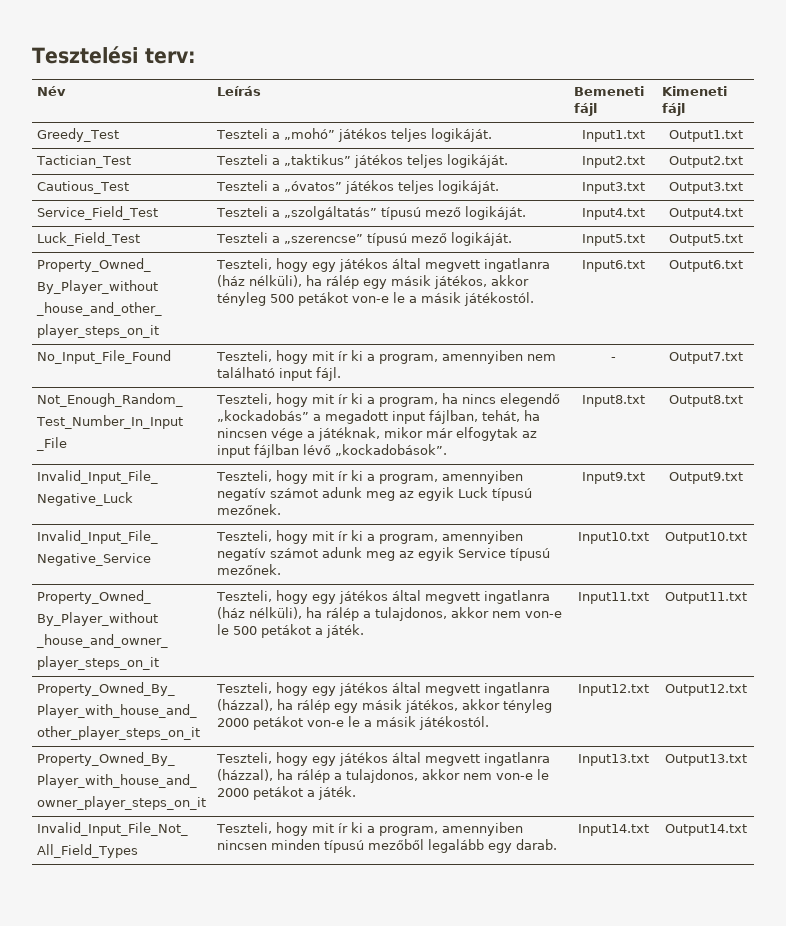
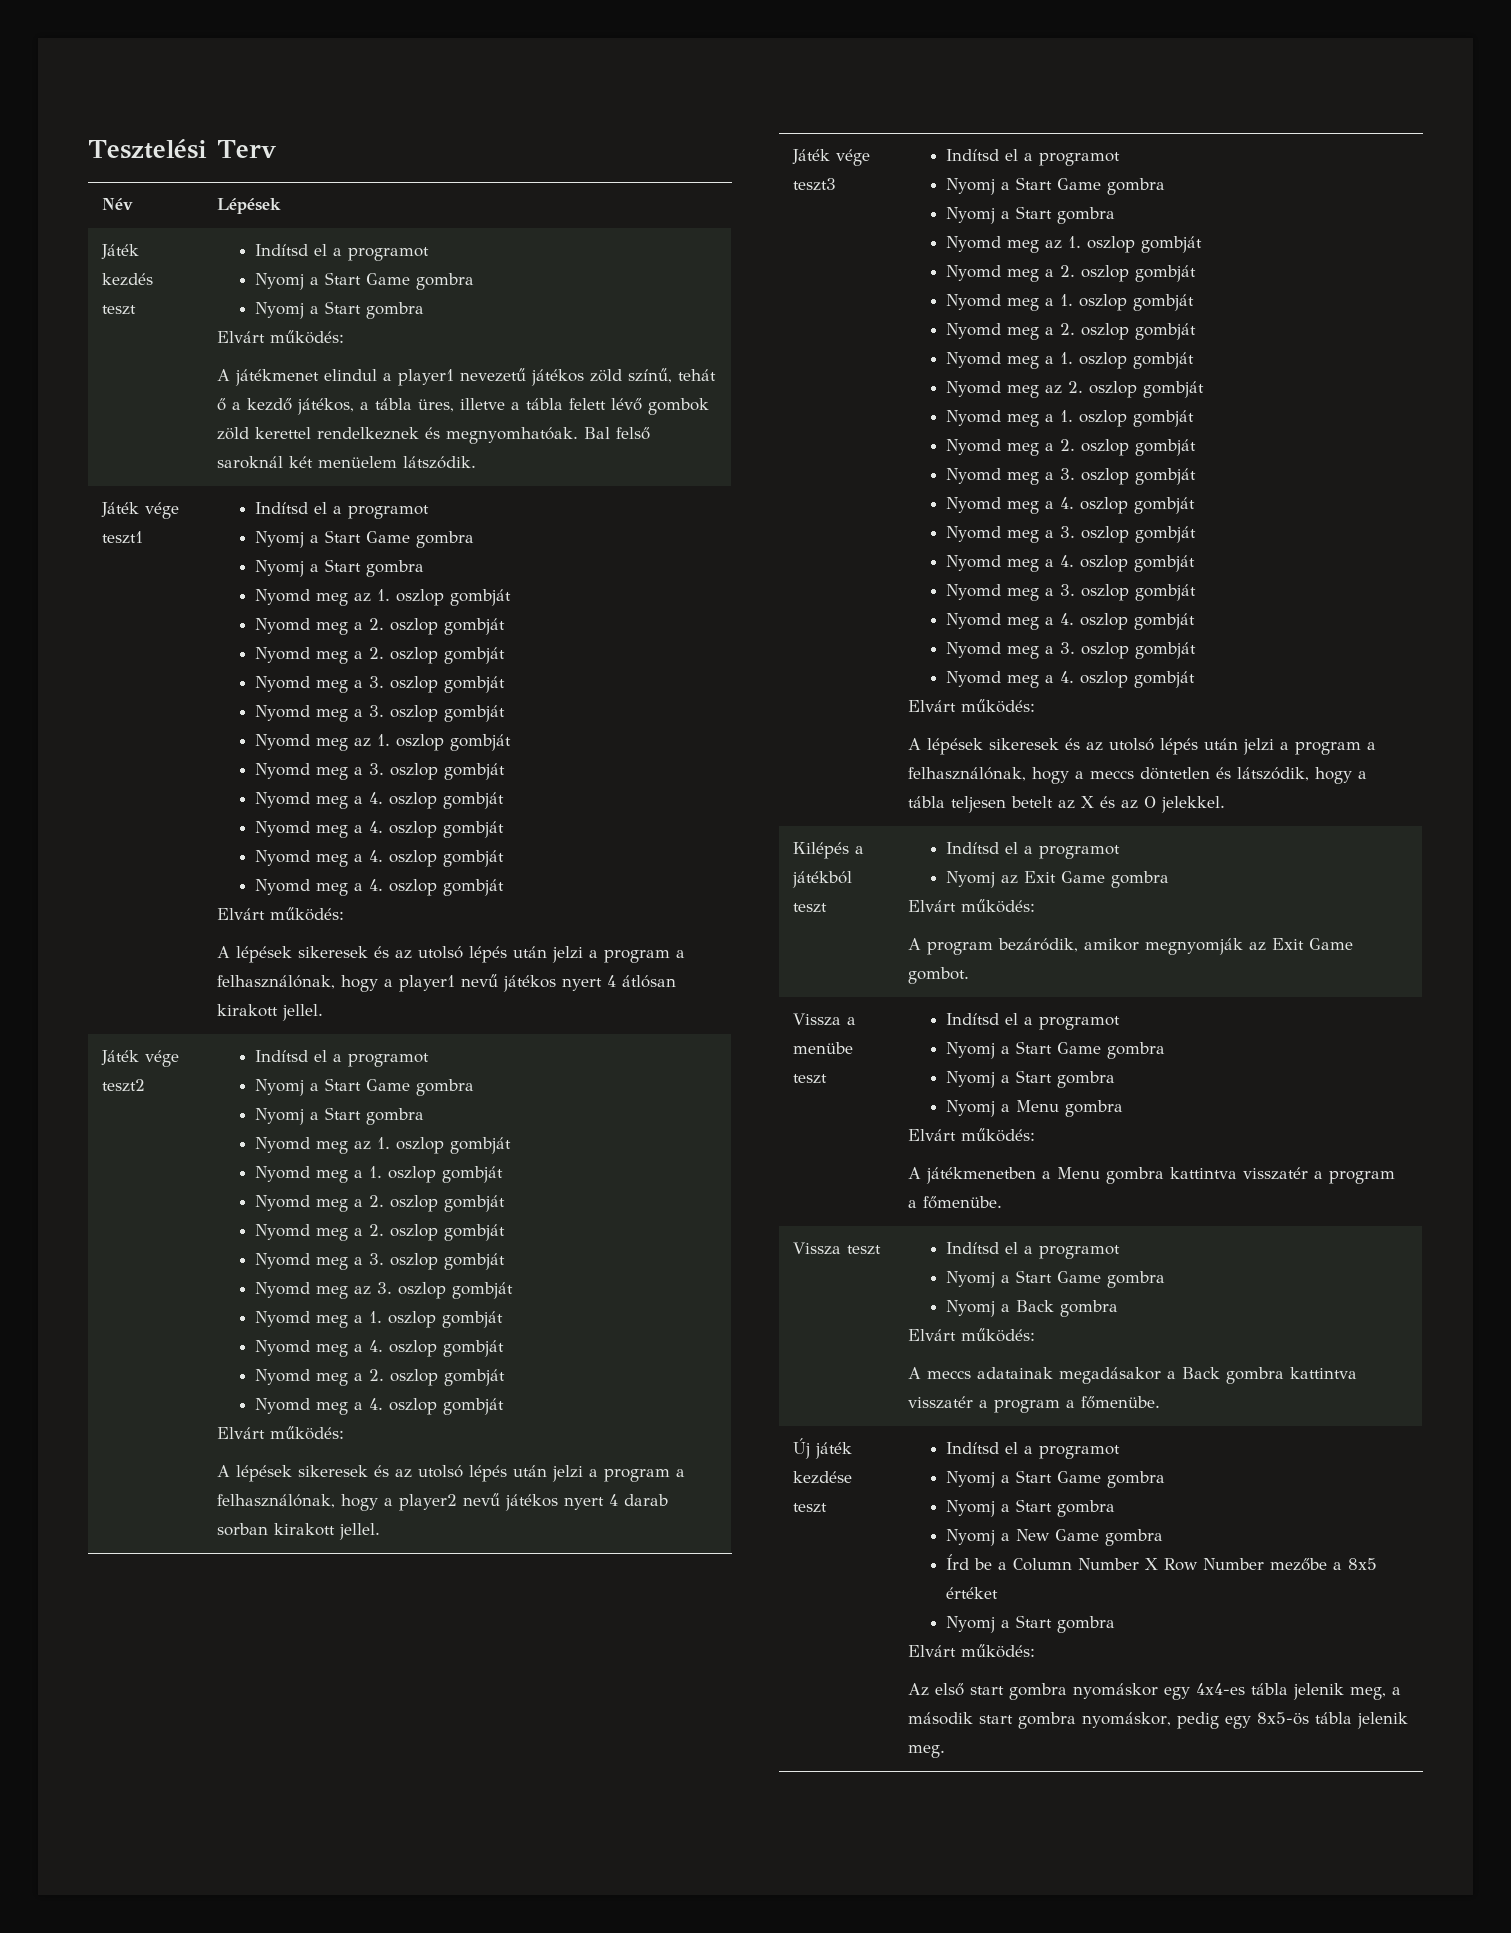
- Tesztelési terv:
+ Tesztelési Terv
- Név | Leírás | Bemeneti fájl | Kimeneti fájl
- Greedy_Test | Teszteli a „mohó” játékos teljes logikáját. | Input1.txt | Output1.txt
- Tactician_Test | Teszteli a „taktikus” játékos teljes logikáját. | Input2.txt | Output2.txt
- Cautious_Test | Teszteli a „óvatos” játékos teljes logikáját. | Input3.txt | Output3.txt
- Service_Field_Test | Teszteli a „szolgáltatás” típusú mező logikáját. | Input4.txt | Output4.txt
- Luck_Field_Test | Teszteli a „szerencse” típusú mező logikáját. | Input5.txt | Output5.txt
- Property_Owned_
- By_Player_without
- _house_and_other_
- player_steps_on_it | Teszteli, hogy egy játékos által megvett ingatlanra (ház nélküli), ha rálép egy másik játékos, akkor tényleg 500 petákot von-e le a másik játékostól. | Input6.txt | Output6.txt
- No_Input_File_Found | Teszteli, hogy mit ír ki a program, amennyiben nem található input fájl. | - | Output7.txt
- Not_Enough_Random_
- Test_Number_In_Input
- _File | Teszteli, hogy mit ír ki a program, ha nincs elegendő „kockadobás” a megadott input fájlban, tehát, ha nincsen vége a játéknak, mikor már elfogytak az input fájlban lévő „kockadobások”. | Input8.txt | Output8.txt
- Invalid_Input_File_
- Negative_Luck | Teszteli, hogy mit ír ki a program, amennyiben negatív számot adunk meg az egyik Luck típusú mezőnek. | Input9.txt | Output9.txt
- Invalid_Input_File_
- Negative_Service | Teszteli, hogy mit ír ki a program, amennyiben negatív számot adunk meg az egyik Service típusú mezőnek. | Input10.txt | Output10.txt
- Property_Owned_
- By_Player_without
- _house_and_owner_
- player_steps_on_it | Teszteli, hogy egy játékos által megvett ingatlanra (ház nélküli), ha rálép a tulajdonos, akkor nem von-e le 500 petákot a játék. | Input11.txt | Output11.txt
- Property_Owned_By_
- Player_with_house_and_
- other_player_steps_on_it | Teszteli, hogy egy játékos által megvett ingatlanra (házzal), ha rálép egy másik játékos, akkor tényleg 2000 petákot von-e le a másik játékostól. | Input12.txt | Output12.txt
- Property_Owned_By_
- Player_with_house_and_
- owner_player_steps_on_it | Teszteli, hogy egy játékos által megvett ingatlanra (házzal), ha rálép a tulajdonos, akkor nem von-e le 2000 petákot a játék. | Input13.txt | Output13.txt
- Invalid_Input_File_Not_
- All_Field_Types | Teszteli, hogy mit ír ki a program, amennyiben nincsen minden típusú mezőből legalább egy darab. | Input14.txt | Output14.txt
+ Név | Lépések
+ Játék kezdés teszt | Indítsd el a programot
+ Nyomj a Start Game gombra
+ Nyomj a Start gombra
+ Elvárt működés:
+ A játékmenet elindul a player1 nevezetű játékos zöld színű, tehát ő a kezdő játékos, a tábla üres, illetve a tábla felett lévő gombok zöld kerettel rendelkeznek és megnyomhatóak. Bal felső saroknál két menüelem látszódik.
+ Játék vége teszt1 | Indítsd el a programot
+ Nyomj a Start Game gombra
+ Nyomj a Start gombra
+ Nyomd meg az 1. oszlop gombját
+ Nyomd meg a 2. oszlop gombját
+ Nyomd meg a 2. oszlop gombját
+ Nyomd meg a 3. oszlop gombját
+ Nyomd meg a 3. oszlop gombját
+ Nyomd meg az 1. oszlop gombját
+ Nyomd meg a 3. oszlop gombját
+ Nyomd meg a 4. oszlop gombját
+ Nyomd meg a 4. oszlop gombját
+ Nyomd meg a 4. oszlop gombját
+ Nyomd meg a 4. oszlop gombját
+ Elvárt működés:
+ A lépések sikeresek és az utolsó lépés után jelzi a program a felhasználónak, hogy a player1 nevű játékos nyert 4 átlósan kirakott jellel.
+ Játék vége teszt2 | Indítsd el a programot
+ Nyomj a Start Game gombra
+ Nyomj a Start gombra
+ Nyomd meg az 1. oszlop gombját
+ Nyomd meg a 1. oszlop gombját
+ Nyomd meg a 2. oszlop gombját
+ Nyomd meg a 2. oszlop gombját
+ Nyomd meg a 3. oszlop gombját
+ Nyomd meg az 3. oszlop gombját
+ Nyomd meg a 1. oszlop gombját
+ Nyomd meg a 4. oszlop gombját
+ Nyomd meg a 2. oszlop gombját
+ Nyomd meg a 4. oszlop gombját
+ Elvárt működés:
+ A lépések sikeresek és az utolsó lépés után jelzi a program a felhasználónak, hogy a player2 nevű játékos nyert 4 darab sorban kirakott jellel.
+ Játék vége teszt3 | Indítsd el a programot
+ Nyomj a Start Game gombra
+ Nyomj a Start gombra
+ Nyomd meg az 1. oszlop gombját
+ Nyomd meg a 2. oszlop gombját
+ Nyomd meg a 1. oszlop gombját
+ Nyomd meg a 2. oszlop gombját
+ Nyomd meg a 1. oszlop gombját
+ Nyomd meg az 2. oszlop gombját
+ Nyomd meg a 1. oszlop gombját
+ Nyomd meg a 2. oszlop gombját
+ Nyomd meg a 3. oszlop gombját
+ Nyomd meg a 4. oszlop gombját
+ Nyomd meg a 3. oszlop gombját
+ Nyomd meg a 4. oszlop gombját
+ Nyomd meg a 3. oszlop gombját
+ Nyomd meg a 4. oszlop gombját
+ Nyomd meg a 3. oszlop gombját
+ Nyomd meg a 4. oszlop gombját
+ Elvárt működés:
+ A lépések sikeresek és az utolsó lépés után jelzi a program a felhasználónak, hogy a meccs döntetlen és látszódik, hogy a tábla teljesen betelt az X és az O jelekkel.
+ Kilépés a játékból teszt | Indítsd el a programot
+ Nyomj az Exit Game gombra
+ Elvárt működés:
+ A program bezáródik, amikor megnyomják az Exit Game gombot.
+ Vissza a menübe teszt | Indítsd el a programot
+ Nyomj a Start Game gombra
+ Nyomj a Start gombra
+ Nyomj a Menu gombra
+ Elvárt működés:
+ A játékmenetben a Menu gombra kattintva visszatér a program a főmenübe.
+ Vissza teszt | Indítsd el a programot
+ Nyomj a Start Game gombra
+ Nyomj a Back gombra
+ Elvárt működés:
+ A meccs adatainak megadásakor a Back gombra kattintva visszatér a program a főmenübe.
+ Új játék kezdése teszt | Indítsd el a programot
+ Nyomj a Start Game gombra
+ Nyomj a Start gombra
+ Nyomj a New Game gombra
+ Írd be a Column Number X Row Number mezőbe a 8x5 értéket
+ Nyomj a Start gombra
+ Elvárt működés:
+ Az első start gombra nyomáskor egy 4x4-es tábla jelenik meg, a második start gombra nyomáskor, pedig egy 8x5-ös tábla jelenik meg.

